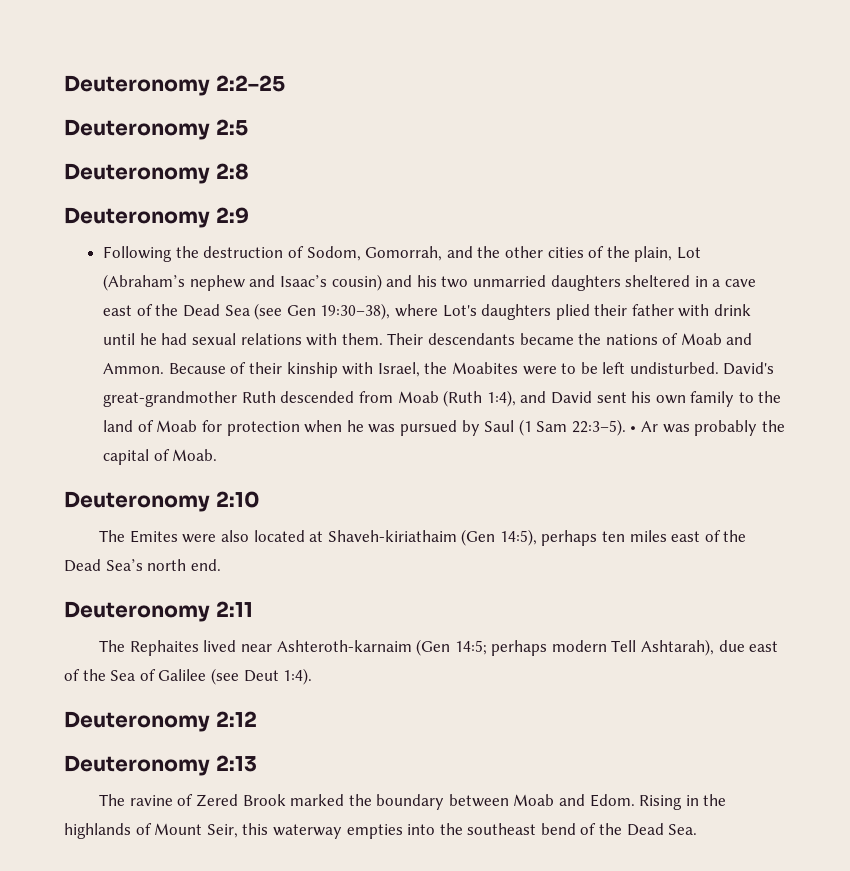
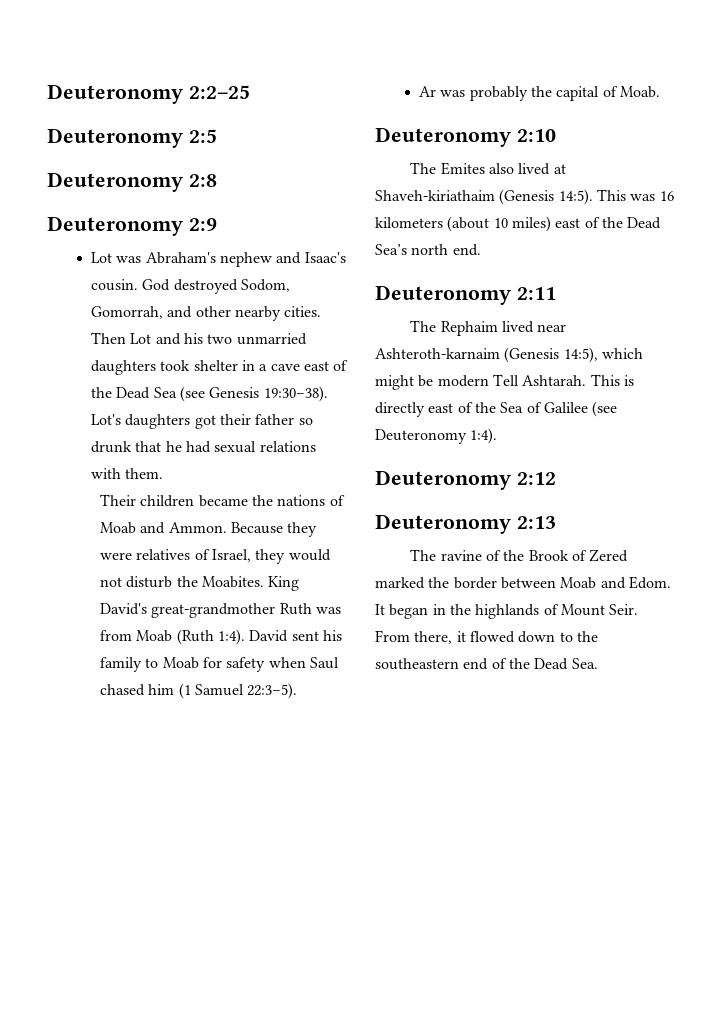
- Following the destruction of Sodom, Gomorrah, and the other cities of the plain, Lot (Abraham’s nephew and Isaac’s cousin) and his two unmarried daughters sheltered in a cave east of the Dead Sea (see Gen 19:30–38), where Lot's daughters plied their father with drink until he had sexual relations with them. Their descendants became the nations of Moab and Ammon.
+ Lot was Abraham's nephew and Isaac's cousin. God destroyed Sodom, Gomorrah, and other nearby cities. Then Lot and his two unmarried daughters took shelter in a cave east of the Dead Sea (see Genesis 19:30–38). Lot's daughters got their father so drunk that he had sexual relations with them.
+ Their children became the nations of Moab and Ammon.
- Because of their kinship with Israel, the Moabites were to be left undisturbed. David's great-grandmother Ruth descended from Moab (Ruth 1:4), and David sent his own family to the land of Moab for protection when he was pursued by Saul (1 Sam 22:3–5). • Ar was probably the capital of Moab.
+ Because they were relatives of Israel, they would not disturb the Moabites. King David's great-grandmother Ruth was from Moab (Ruth 1:4). David sent his family to Moab for safety when Saul chased him (1 Samuel 22:3–5).
+ Ar was probably the capital of Moab.
- The Emites were also located at Shaveh-kiriathaim (Gen 14:5), perhaps ten miles east of the Dead Sea’s north end.
+ The Emites also lived at Shaveh-kiriathaim (Genesis 14:5). This was 16 kilometers (about 10 miles) east of the Dead Sea’s north end.
- The Rephaites lived near Ashteroth-karnaim (Gen 14:5; perhaps modern Tell Ashtarah), due east of the Sea of Galilee (see Deut 1:4).
+ The Rephaim lived near Ashteroth-karnaim (Genesis 14:5), which might be modern Tell Ashtarah. This is directly east of the Sea of Galilee (see Deuteronomy 1:4).
- The ravine of Zered Brook marked the boundary between Moab and Edom.
+ The ravine of the Brook of Zered marked the border between Moab and Edom.
- Rising in the highlands of Mount Seir, this waterway empties into the southeast bend of the Dead Sea.
+ It began in the highlands of Mount Seir. From there, it flowed down to the southeastern end of the Dead Sea.

